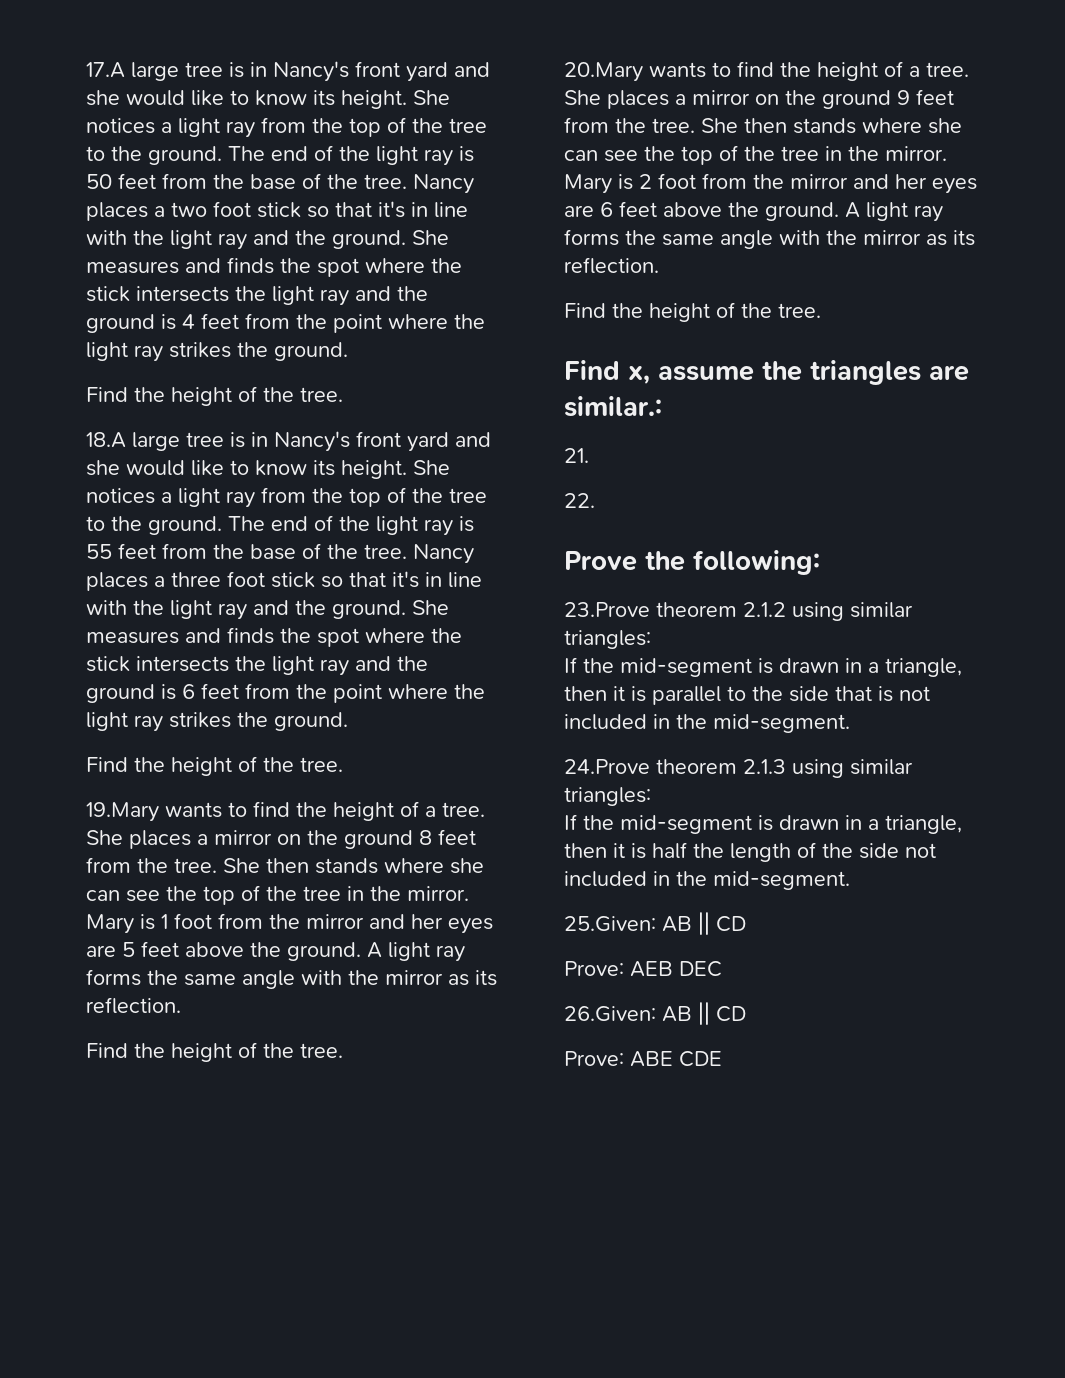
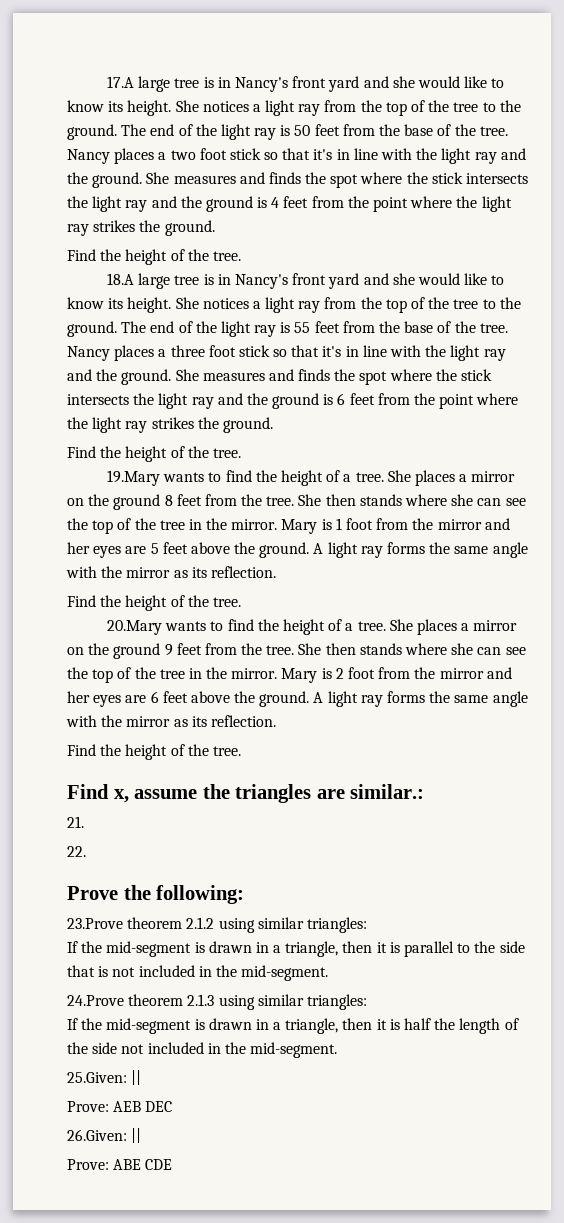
- 25.Given: AB || CD
+ 25.Given: ||
- 26.Given: AB || CD
+ 26.Given: ||

